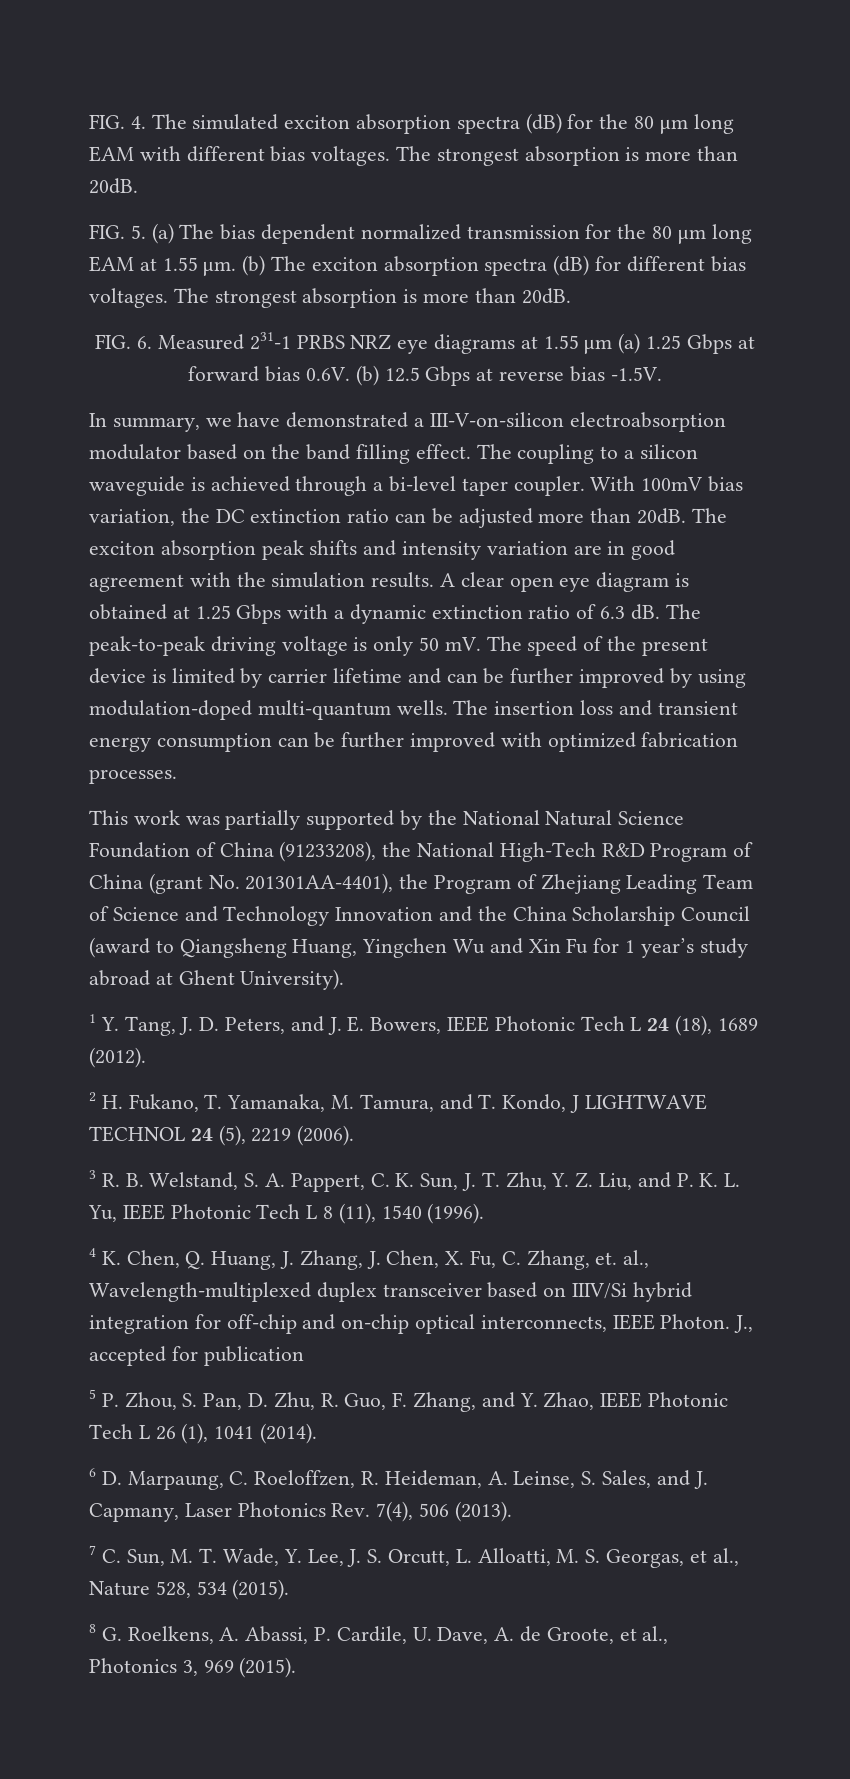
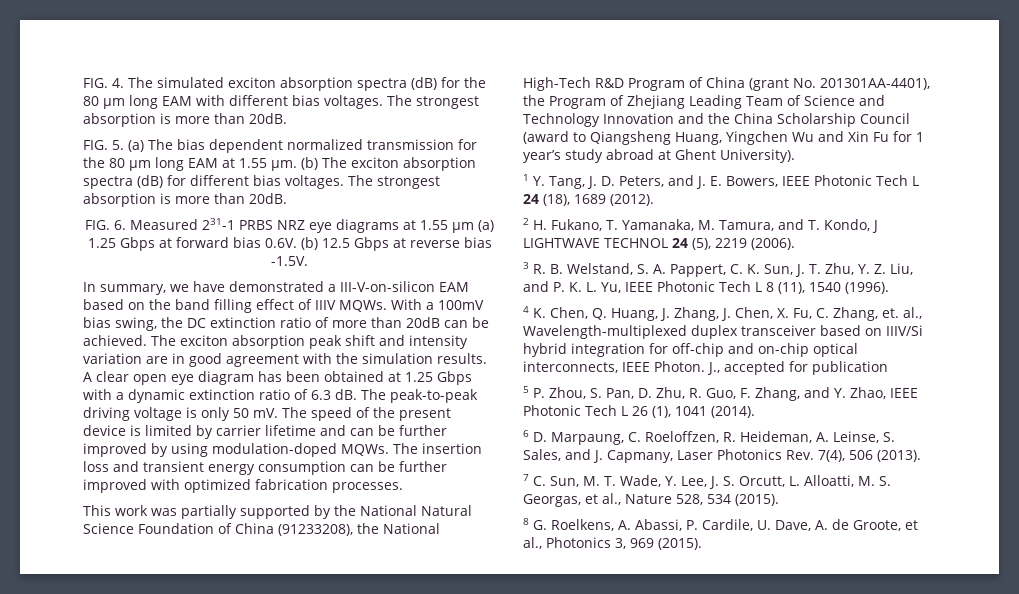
- In summary, we have demonstrated a III-V-on-silicon electroabsorption modulator based on the band filling effect. The coupling to a silicon waveguide is achieved through a bi-level taper coupler. With 100mV bias variation, the DC extinction ratio can be adjusted more than 20dB.
+ In summary, we have demonstrated a III-V-on-silicon EAM based on the band filling effect of IIIV MQWs. With a 100mV bias swing, the DC extinction ratio of more than 20dB can be achieved.
- The exciton absorption peak shifts and intensity variation are in good agreement with the simulation results.
+ The exciton absorption peak shift and intensity variation are in good agreement with the simulation results.
- A clear open eye diagram is obtained at 1.25 Gbps with a dynamic extinction ratio of 6.3 dB.
+ A clear open eye diagram has been obtained at 1.25 Gbps with a dynamic extinction ratio of 6.3 dB.
- The speed of the present device is limited by carrier lifetime and can be further improved by using modulation-doped multi-quantum wells.
+ The speed of the present device is limited by carrier lifetime and can be further improved by using modulation-doped MQWs.

